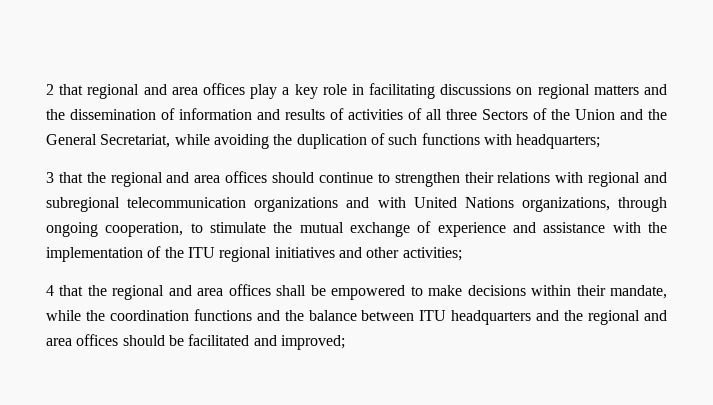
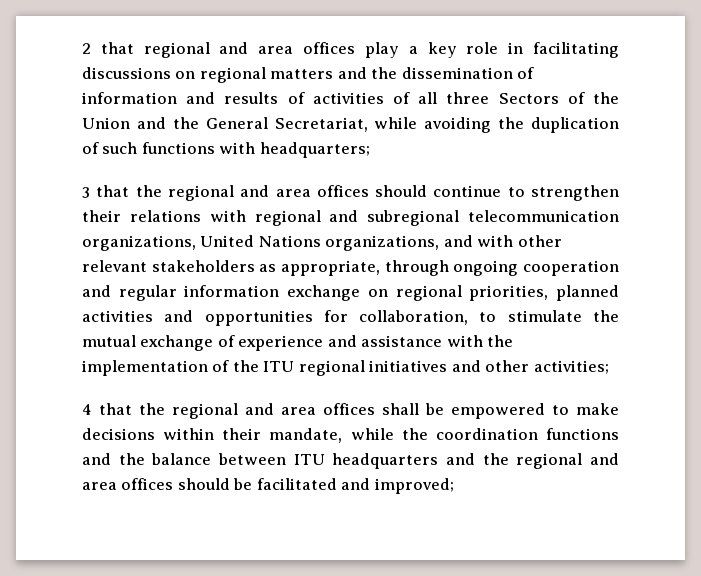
- 3 that the regional and area offices should continue to strengthen their relations with regional and subregional telecommunication organizations and with United Nations organizations, through ongoing cooperation, to stimulate the mutual exchange of experience and assistance with the implementation of the ITU regional initiatives and other activities;
+ 3 that the regional and area offices should continue to strengthen their relations with regional and subregional telecommunication organizations, United Nations organizations, and with other relevant stakeholders as appropriate, through ongoing cooperation and regular information exchange on regional priorities, planned activities and opportunities for collaboration, to stimulate the mutual exchange of experience and assistance with the implementation of the ITU regional initiatives and other activities;

